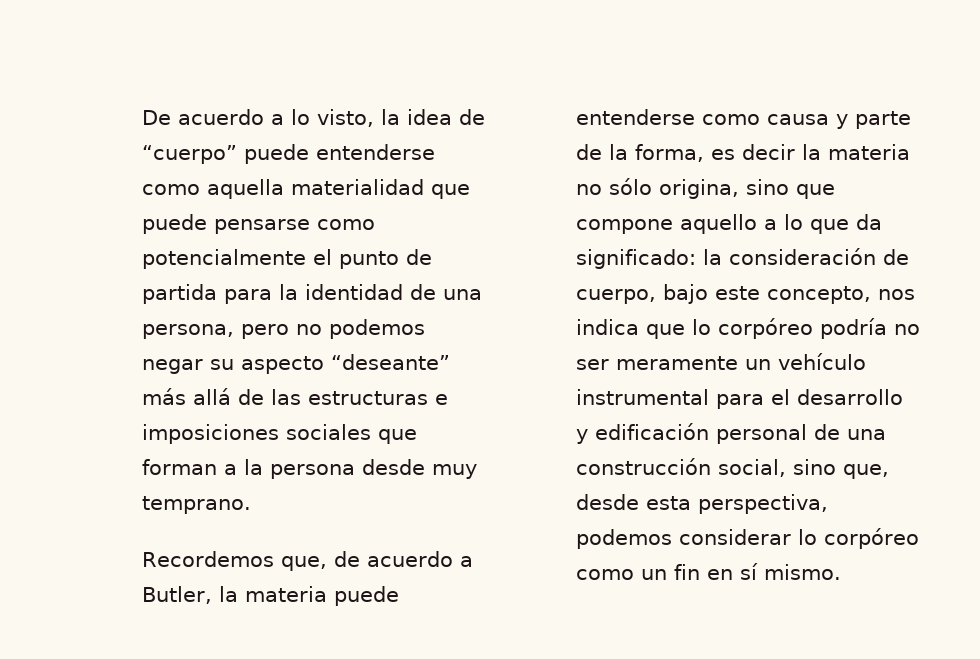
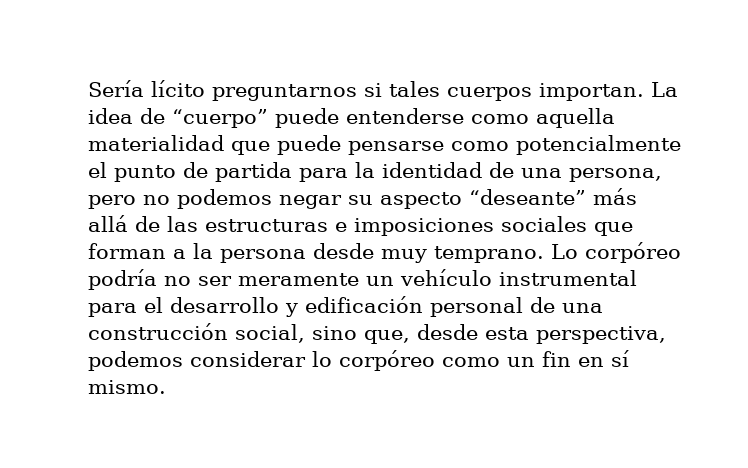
- De acuerdo a lo visto, la idea de “cuerpo” puede entenderse como aquella materialidad que puede pensarse como potencialmente el punto de partida para la identidad de una persona, pero no podemos negar su aspecto “deseante” más allá de las estructuras e imposiciones sociales que forman a la persona desde muy temprano.
- Recordemos que, de acuerdo a Butler, la materia puede entenderse como causa y parte de la forma, es decir la materia no sólo origina, sino que compone aquello a lo que da significado: la consideración de cuerpo, bajo este concepto, nos indica que lo corpóreo podría no ser meramente un vehículo instrumental para el desarrollo y edificación personal de una construcción social, sino que, desde esta perspectiva, podemos considerar lo corpóreo como un fin en sí mismo.
+ Sería lícito preguntarnos si tales cuerpos importan. La idea de “cuerpo” puede entenderse como aquella materialidad que puede pensarse como potencialmente el punto de partida para la identidad de una persona, pero no podemos negar su aspecto “deseante” más allá de las estructuras e imposiciones sociales que forman a la persona desde muy temprano. Lo corpóreo podría no ser meramente un vehículo instrumental para el desarrollo y edificación personal de una construcción social, sino que, desde esta perspectiva, podemos considerar lo corpóreo como un fin en sí mismo.

